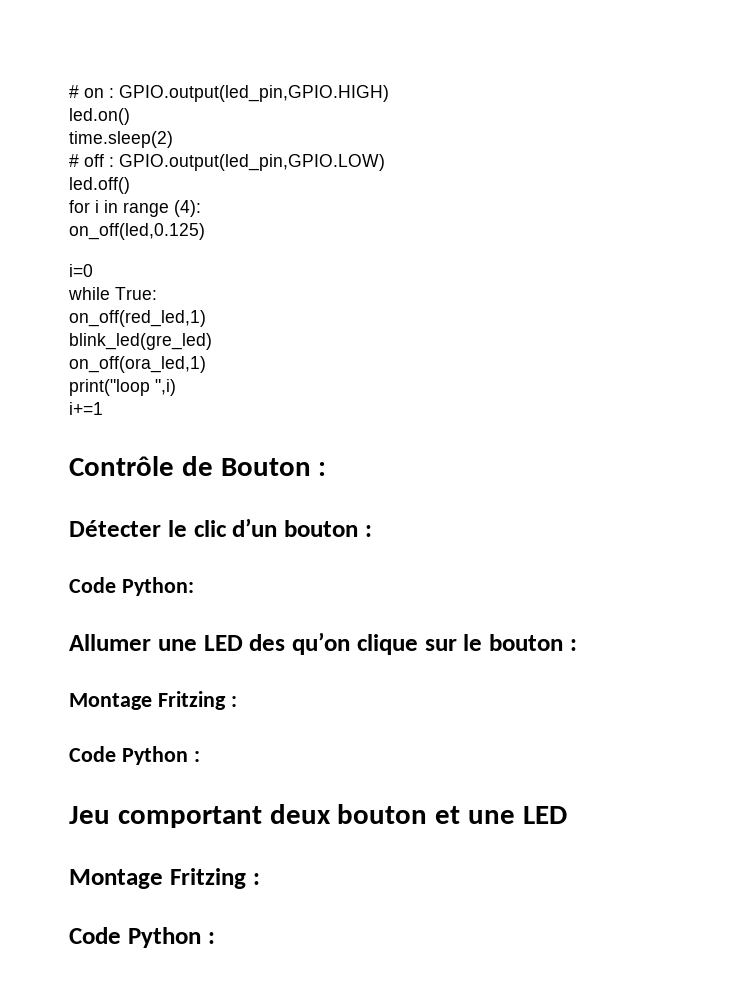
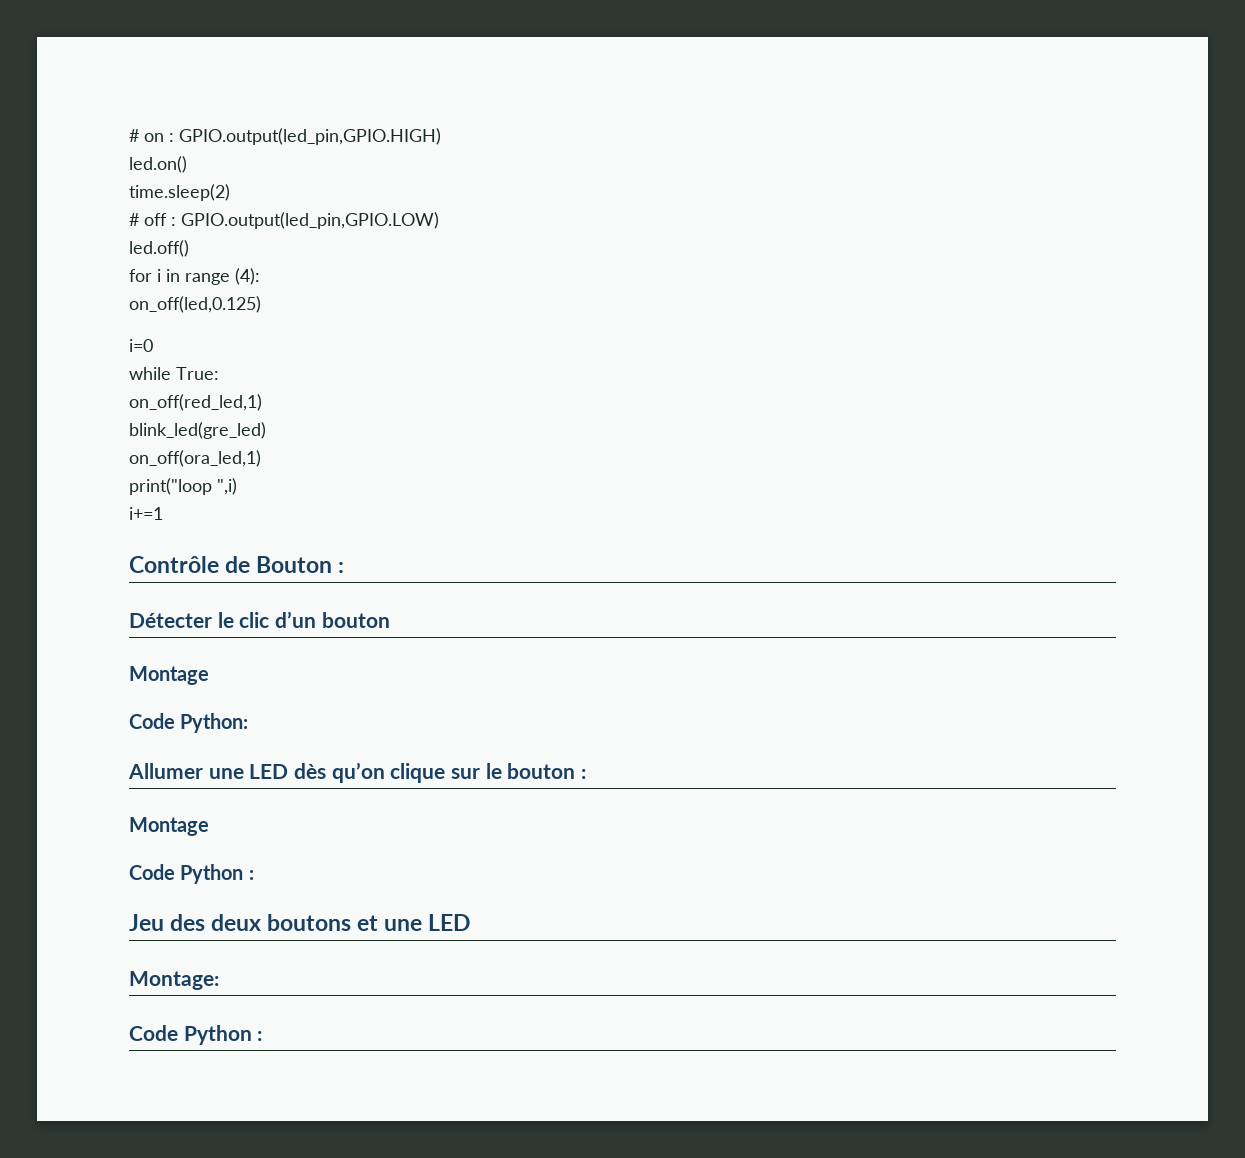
- Détecter le clic d’un bouton :
+ Détecter le clic d’un bouton
+ Montage
- Allumer une LED des qu’on clique sur le bouton :
- Montage Fritzing :
+ Allumer une LED dès qu’on clique sur le bouton :
+ Montage
- Jeu comportant deux bouton et une LED
- Montage Fritzing :
+ Jeu des deux boutons et une LED
+ Montage:

